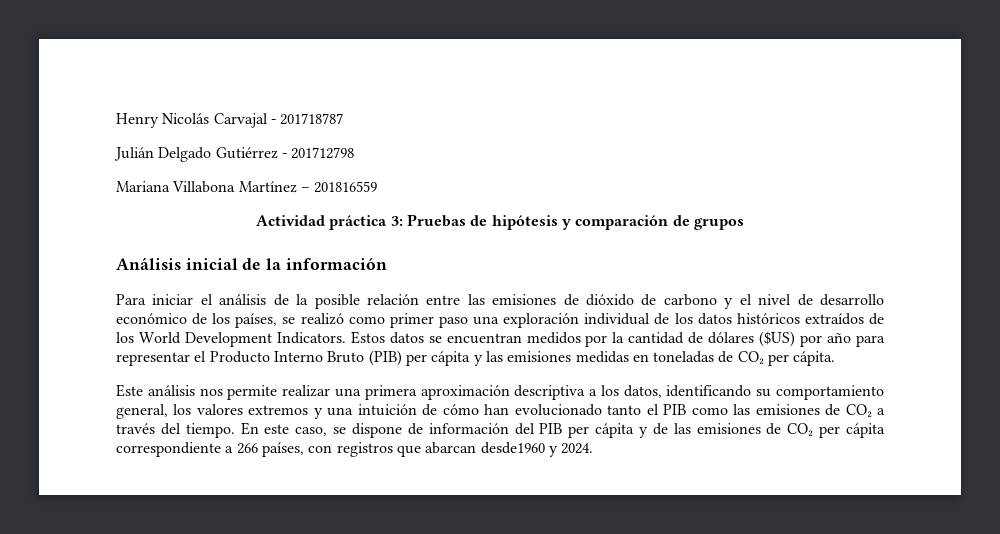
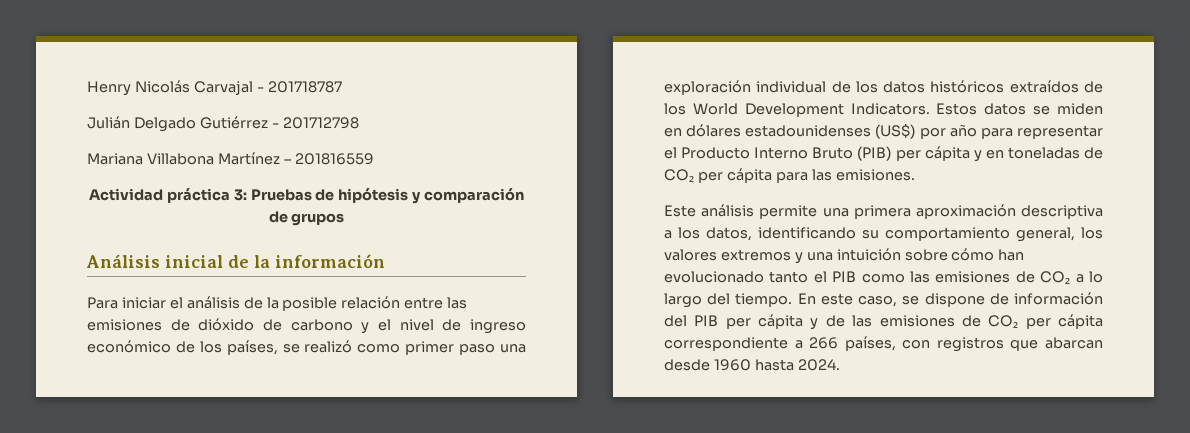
- Para iniciar el análisis de la posible relación entre las emisiones de dióxido de carbono y el nivel de desarrollo económico de los países, se realizó como primer paso una exploración individual de los datos históricos extraídos de los World Development Indicators.
+ Para iniciar el análisis de la posible relación entre las emisiones de dióxido de carbono y el nivel de ingreso económico de los países, se realizó como primer paso una exploración individual de los datos históricos extraídos de los World Development Indicators.
- Estos datos se encuentran medidos por la cantidad de dólares ($US) por año para representar el Producto Interno Bruto (PIB) per cápita y las emisiones medidas en toneladas de CO₂ per cápita.
+ Estos datos se miden en dólares estadounidenses (US$) por año para representar el Producto Interno Bruto (PIB) per cápita y en toneladas de CO₂ per cápita para las emisiones.
- Este análisis nos permite realizar una primera aproximación descriptiva a los datos, identificando su comportamiento general, los valores extremos y una intuición de cómo han evolucionado tanto el PIB como las emisiones de CO₂ a través del tiempo.
+ Este análisis permite una primera aproximación descriptiva a los datos, identificando su comportamiento general, los valores extremos y una intuición sobre cómo han evolucionado tanto el PIB como las emisiones de CO₂ a lo largo del tiempo.
- En este caso, se dispone de información del PIB per cápita y de las emisiones de CO₂ per cápita correspondiente a 266 países, con registros que abarcan desde1960 y 2024.
+ En este caso, se dispone de información del PIB per cápita y de las emisiones de CO₂ per cápita correspondiente a 266 países, con registros que abarcan desde 1960 hasta 2024.

